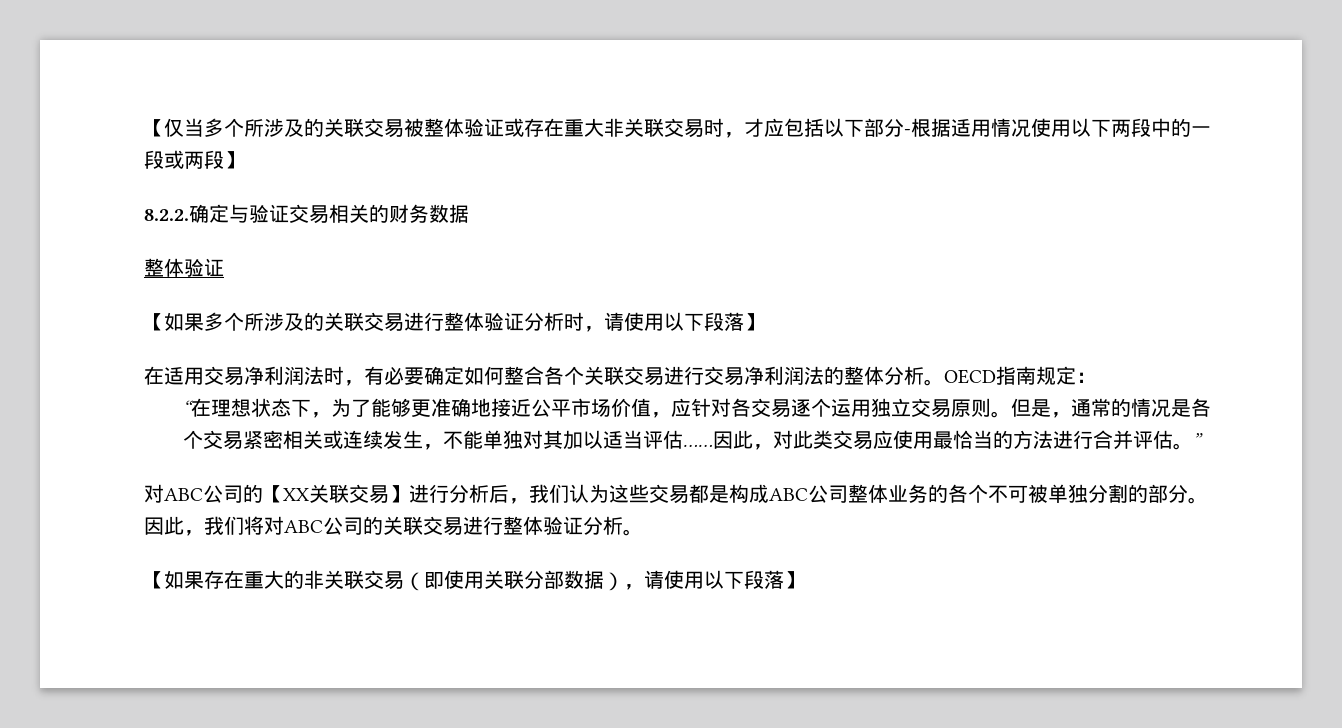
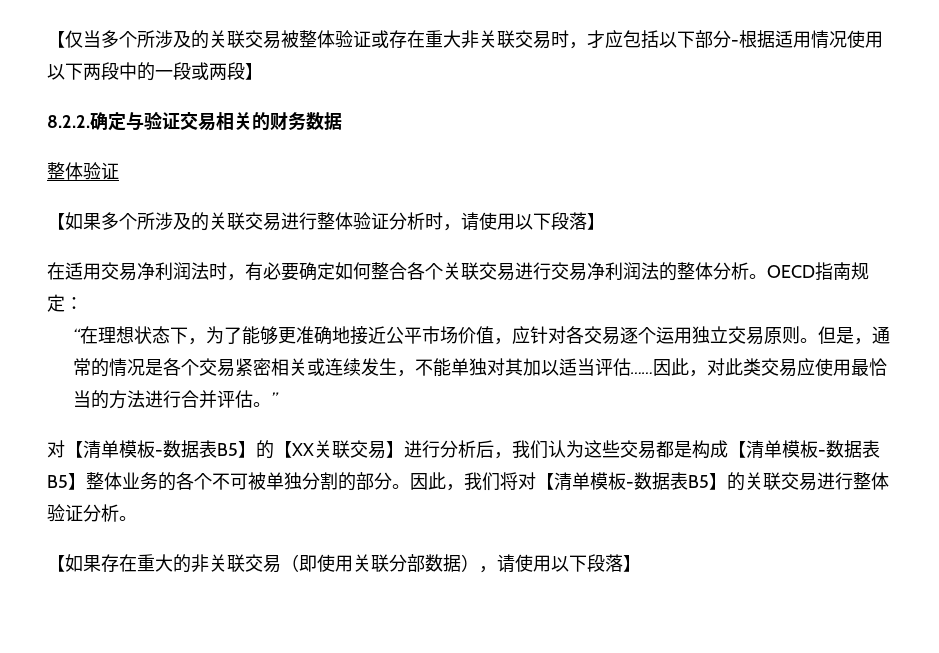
- 对ABC公司的【XX关联交易】进行分析后，我们认为这些交易都是构成ABC公司整体业务的各个不可被单独分割的部分。
+ 对【清单模板-数据表B5】的【XX关联交易】进行分析后，我们认为这些交易都是构成【清单模板-数据表B5】整体业务的各个不可被单独分割的部分。
- 因此，我们将对ABC公司的关联交易进行整体验证分析。
+ 因此，我们将对【清单模板-数据表B5】的关联交易进行整体验证分析。

